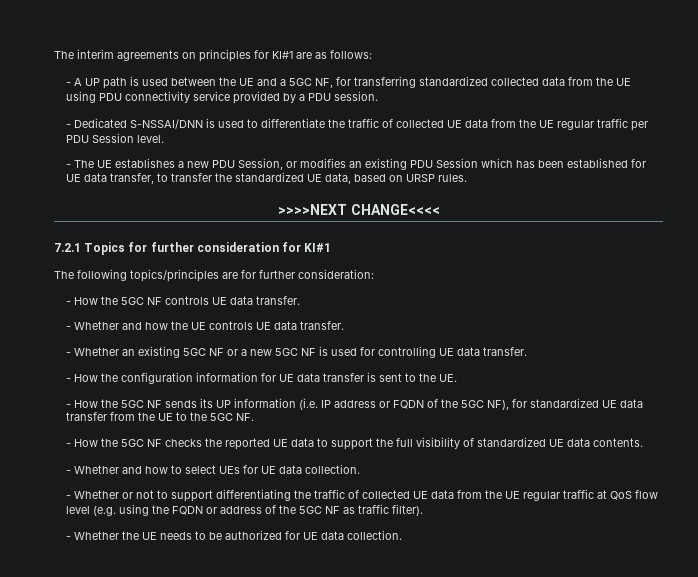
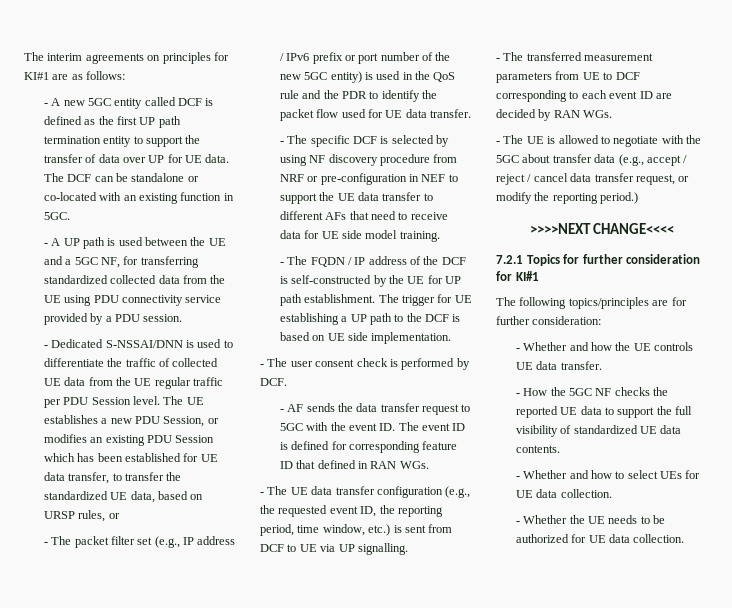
+ - A new 5GC entity called DCF is defined as the first UP path termination entity to support the transfer of data over UP for UE data. The DCF can be standalone or co-located with an existing function in 5GC.
- - Dedicated S-NSSAI/DNN is used to differentiate the traffic of collected UE data from the UE regular traffic per PDU Session level.
- - The UE establishes a new PDU Session, or modifies an existing PDU Session which has been established for UE data transfer, to transfer the standardized UE data, based on URSP rules.
+ - Dedicated S-NSSAI/DNN is used to differentiate the traffic of collected UE data from the UE regular traffic per PDU Session level. The UE establishes a new PDU Session, or modifies an existing PDU Session which has been established for UE data transfer, to transfer the standardized UE data, based on URSP rules, or
+ - The packet filter set (e.g., IP address / IPv6 prefix or port number of the new 5GC entity) is used in the QoS rule and the PDR to identify the packet flow used for UE data transfer.
+ - The specific DCF is selected by using NF discovery procedure from NRF or pre-configuration in NEF to support the UE data transfer to different AFs that need to receive data for UE side model training.
+ - The FQDN / IP address of the DCF is self-constructed by the UE for UP path establishment. The trigger for UE establishing a UP path to the DCF is based on UE side implementation.
+ - The user consent check is performed by DCF.
+ - AF sends the data transfer request to 5GC with the event ID. The event ID is defined for corresponding feature ID that defined in RAN WGs.
+ - The UE data transfer configuration (e.g., the requested event ID, the reporting period, time window, etc.) is sent from DCF to UE via UP signalling.
+ - The transferred measurement parameters from UE to DCF corresponding to each event ID are decided by RAN WGs.
+ - The UE is allowed to negotiate with the 5GC about transfer data (e.g., accept / reject / cancel data transfer request, or modify the reporting period.)
- - How the 5GC NF controls UE data transfer.
- - Whether an existing 5GC NF or a new 5GC NF is used for controlling UE data transfer.
- - How the configuration information for UE data transfer is sent to the UE.
- - How the 5GC NF sends its UP information (i.e. IP address or FQDN of the 5GC NF), for standardized UE data transfer from the UE to the 5GC NF.
- - Whether or not to support differentiating the traffic of collected UE data from the UE regular traffic at QoS flow level (e.g. using the FQDN or address of the 5GC NF as traffic filter).

